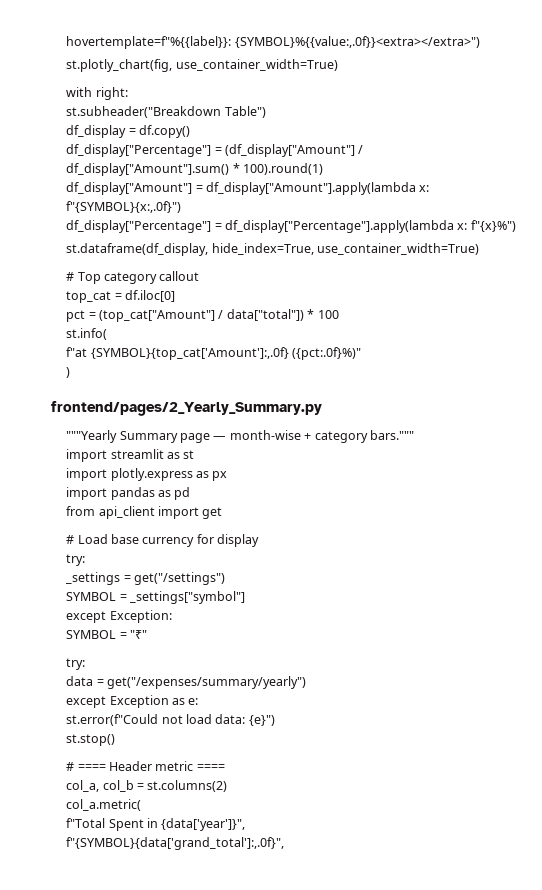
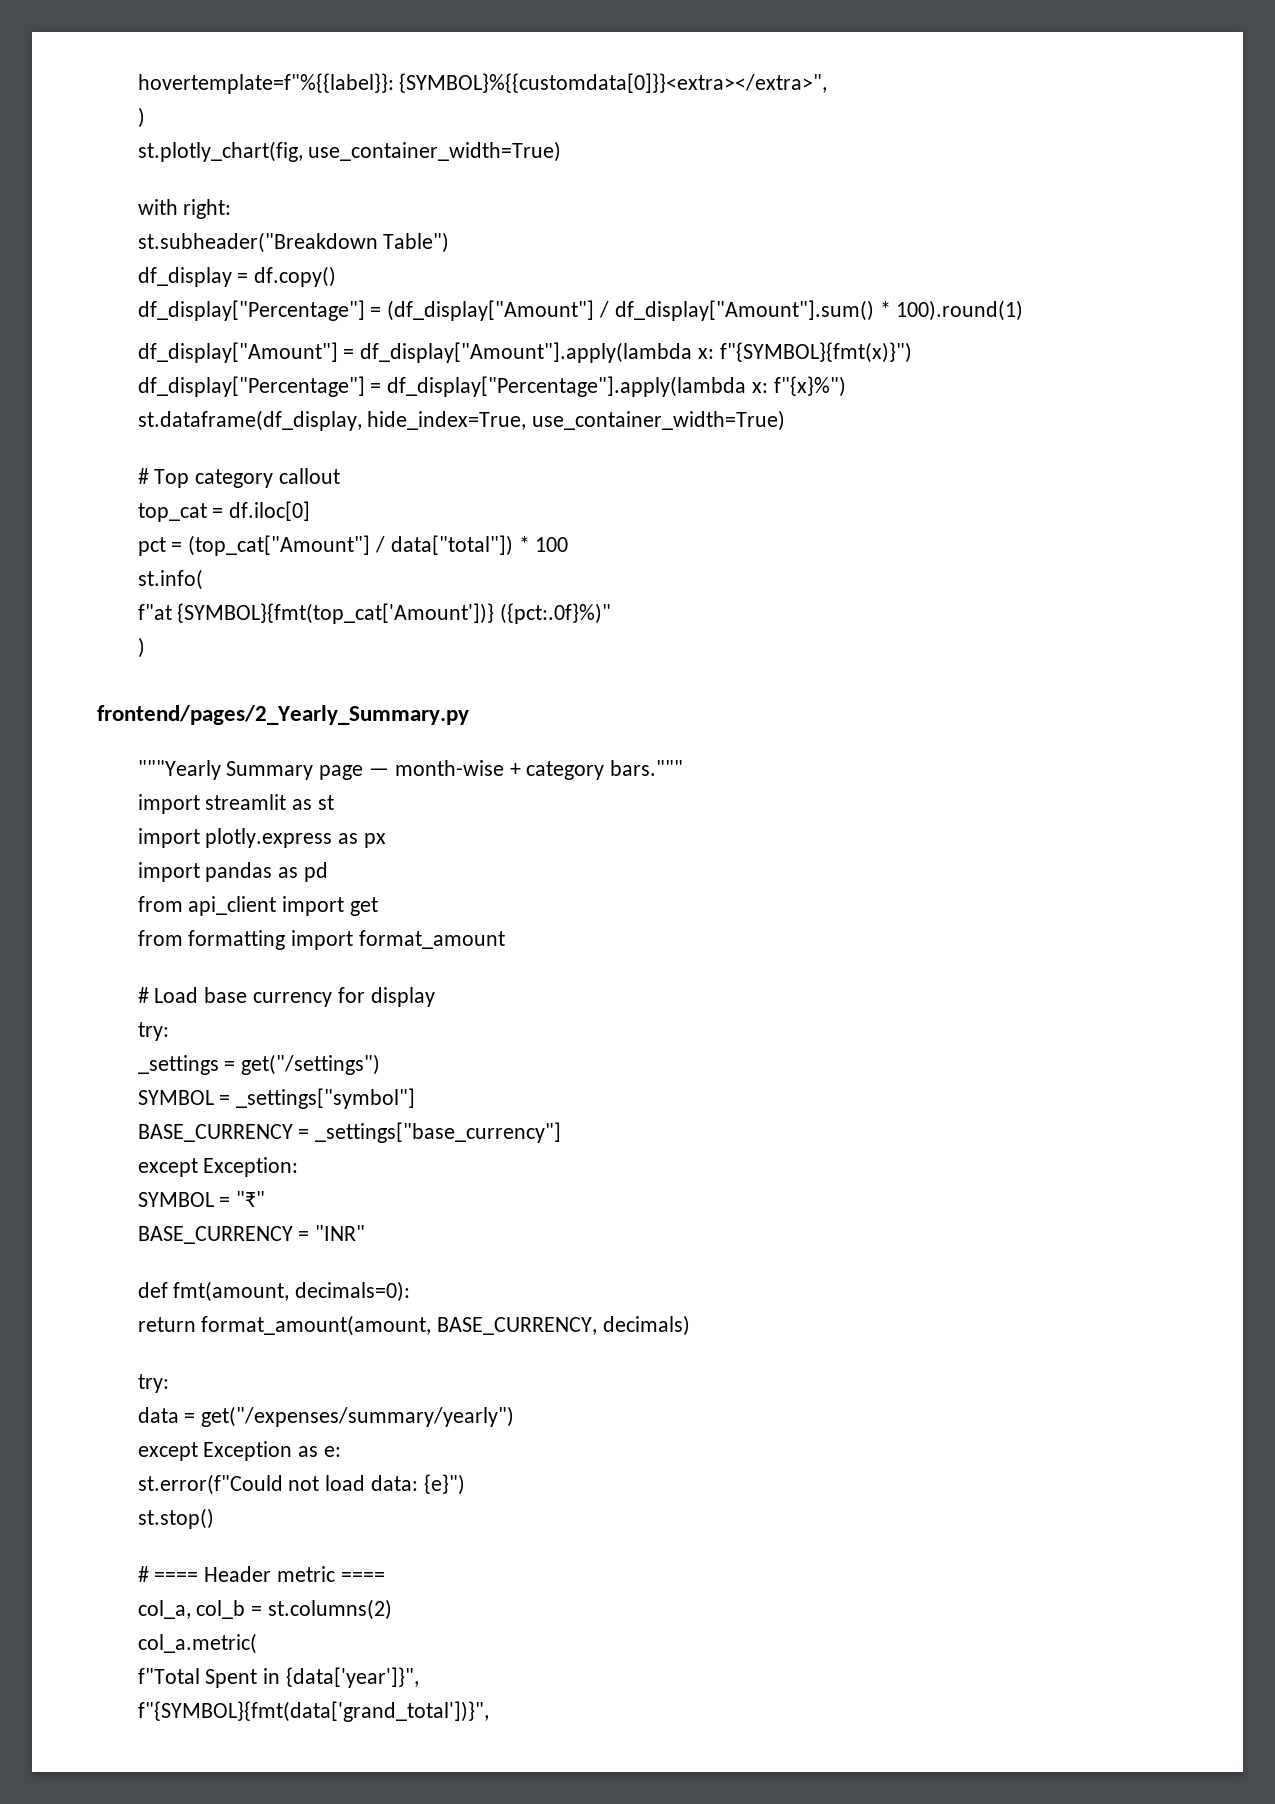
- hovertemplate=f"%{{label}}: {SYMBOL}%{{value:,.0f}}<extra></extra>")
+ hovertemplate=f"%{{label}}: {SYMBOL}%{{customdata[0]}}<extra></extra>",
+ )
- df_display["Amount"] = df_display["Amount"].apply(lambda x: f"{SYMBOL}{x:,.0f}")
+ df_display["Amount"] = df_display["Amount"].apply(lambda x: f"{SYMBOL}{fmt(x)}")
- f"at {SYMBOL}{top_cat['Amount']:,.0f} ({pct:.0f}%)"
+ f"at {SYMBOL}{fmt(top_cat['Amount'])} ({pct:.0f}%)"
+ from formatting import format_amount
+ BASE_CURRENCY = _settings["base_currency"]
+ BASE_CURRENCY = "INR"
+ def fmt(amount, decimals=0):
+ return format_amount(amount, BASE_CURRENCY, decimals)
- f"{SYMBOL}{data['grand_total']:,.0f}",
+ f"{SYMBOL}{fmt(data['grand_total'])}",

